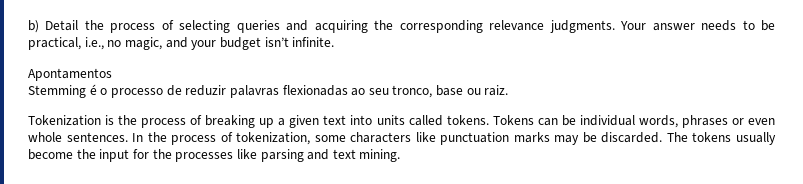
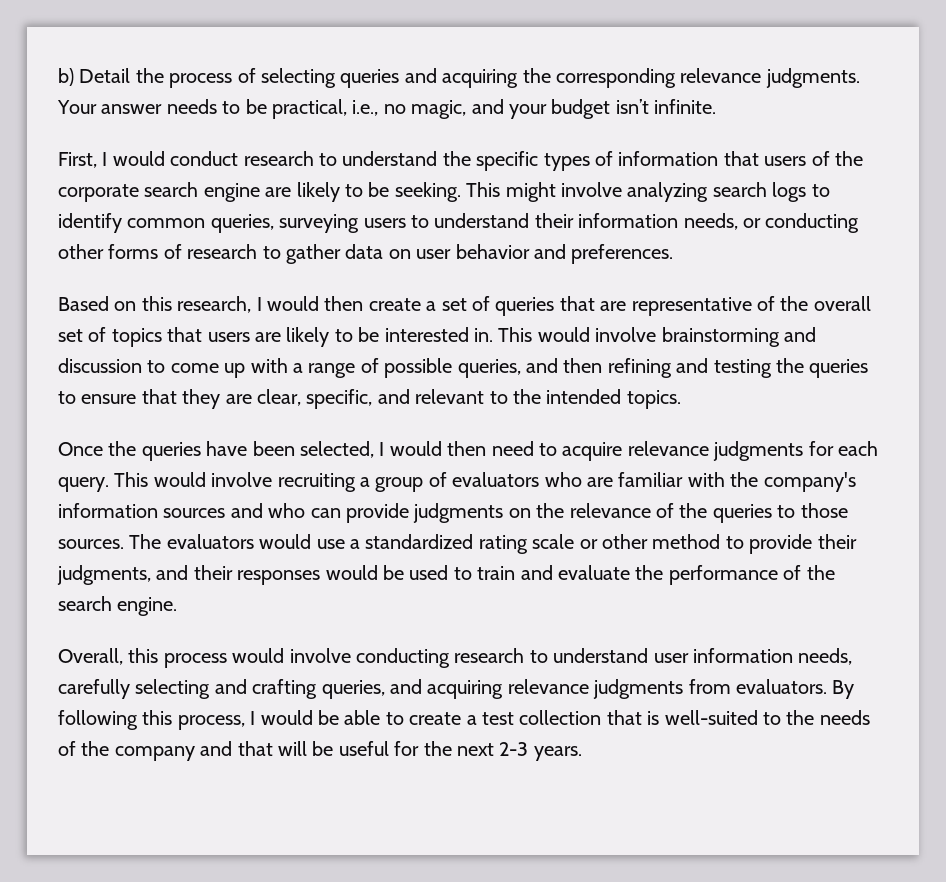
- Apontamentos
- Stemming é o processo de reduzir palavras flexionadas ao seu tronco, base ou raiz.
- Tokenization is the process of breaking up a given text into units called tokens. Tokens can be individual words, phrases or even whole sentences. In the process of tokenization, some characters like punctuation marks may be discarded. The tokens usually become the input for the processes like parsing and text mining.
+ First, I would conduct research to understand the specific types of information that users of the corporate search engine are likely to be seeking. This might involve analyzing search logs to identify common queries, surveying users to understand their information needs, or conducting other forms of research to gather data on user behavior and preferences.
+ Based on this research, I would then create a set of queries that are representative of the overall set of topics that users are likely to be interested in. This would involve brainstorming and discussion to come up with a range of possible queries, and then refining and testing the queries to ensure that they are clear, specific, and relevant to the intended topics.
+ Once the queries have been selected, I would then need to acquire relevance judgments for each query. This would involve recruiting a group of evaluators who are familiar with the company's information sources and who can provide judgments on the relevance of the queries to those sources. The evaluators would use a standardized rating scale or other method to provide their judgments, and their responses would be used to train and evaluate the performance of the search engine.
+ Overall, this process would involve conducting research to understand user information needs, carefully selecting and crafting queries, and acquiring relevance judgments from evaluators. By following this process, I would be able to create a test collection that is well-suited to the needs of the company and that will be useful for the next 2-3 years.

